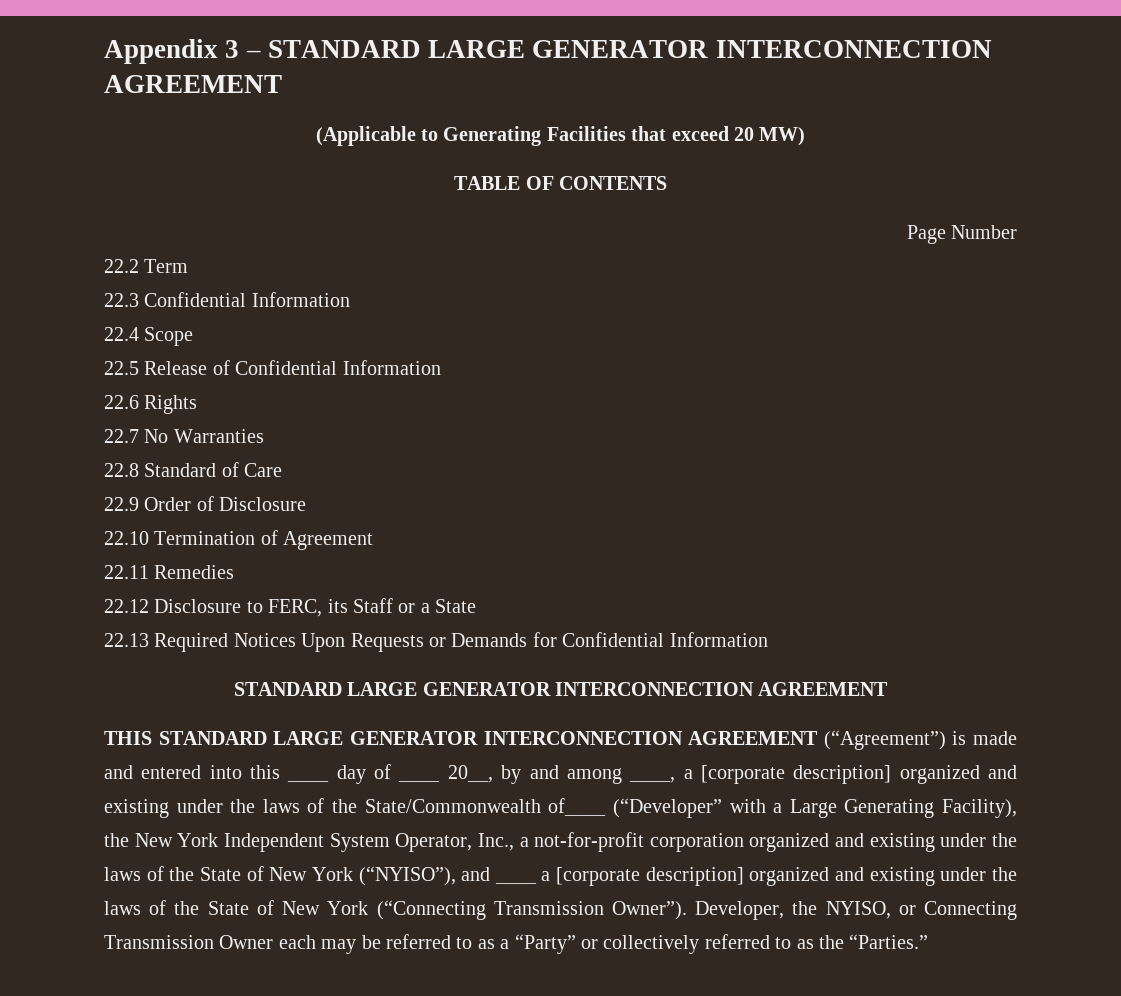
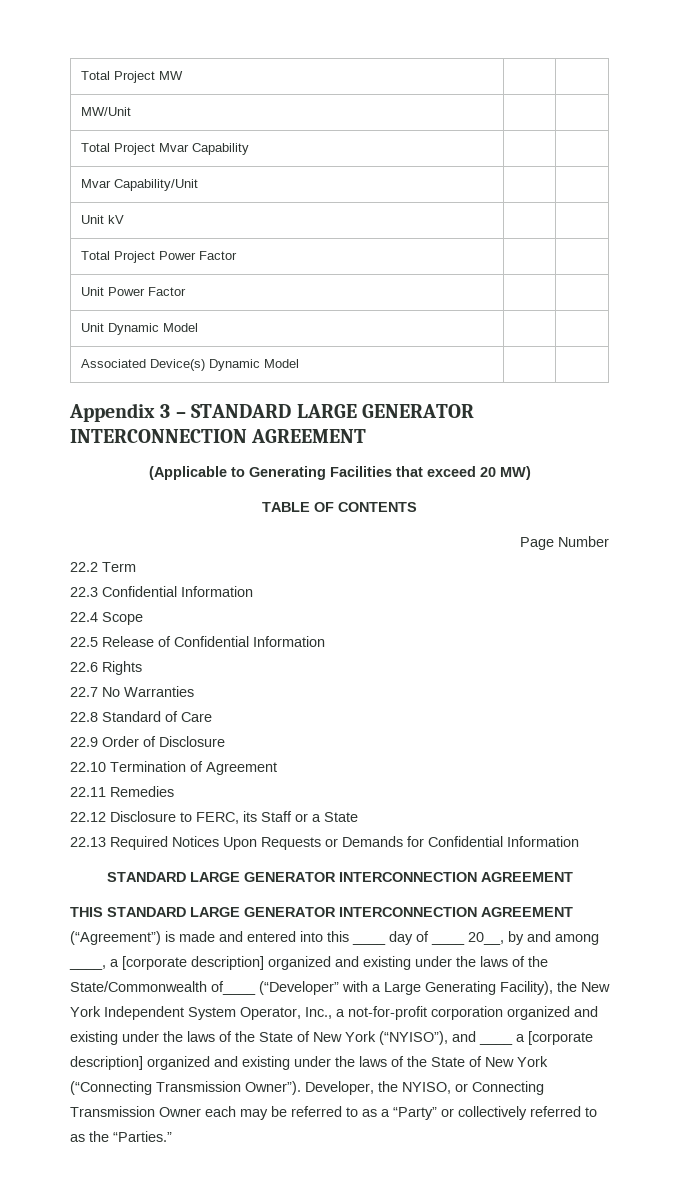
+ Total Project MW | |
+ MW/Unit | |
+ Total Project Mvar Capability | |
+ Mvar Capability/Unit | |
+ Unit kV | |
+ Total Project Power Factor | |
+ Unit Power Factor | |
+ Unit Dynamic Model | |
+ Associated Device(s) Dynamic Model | |

